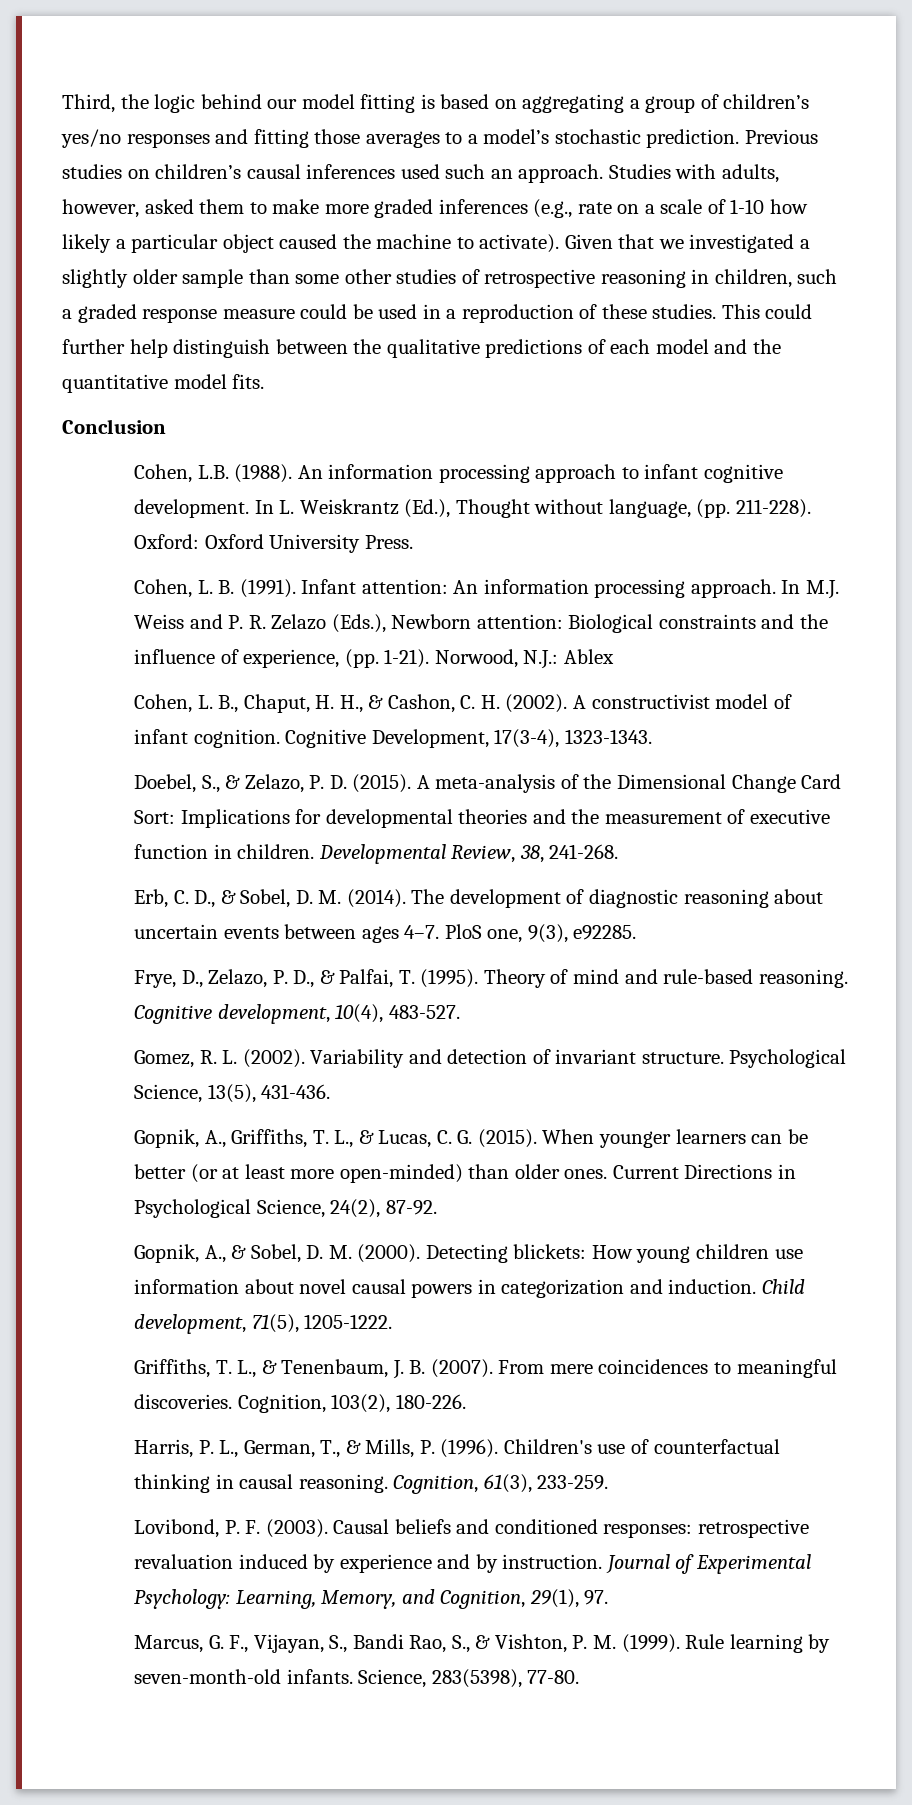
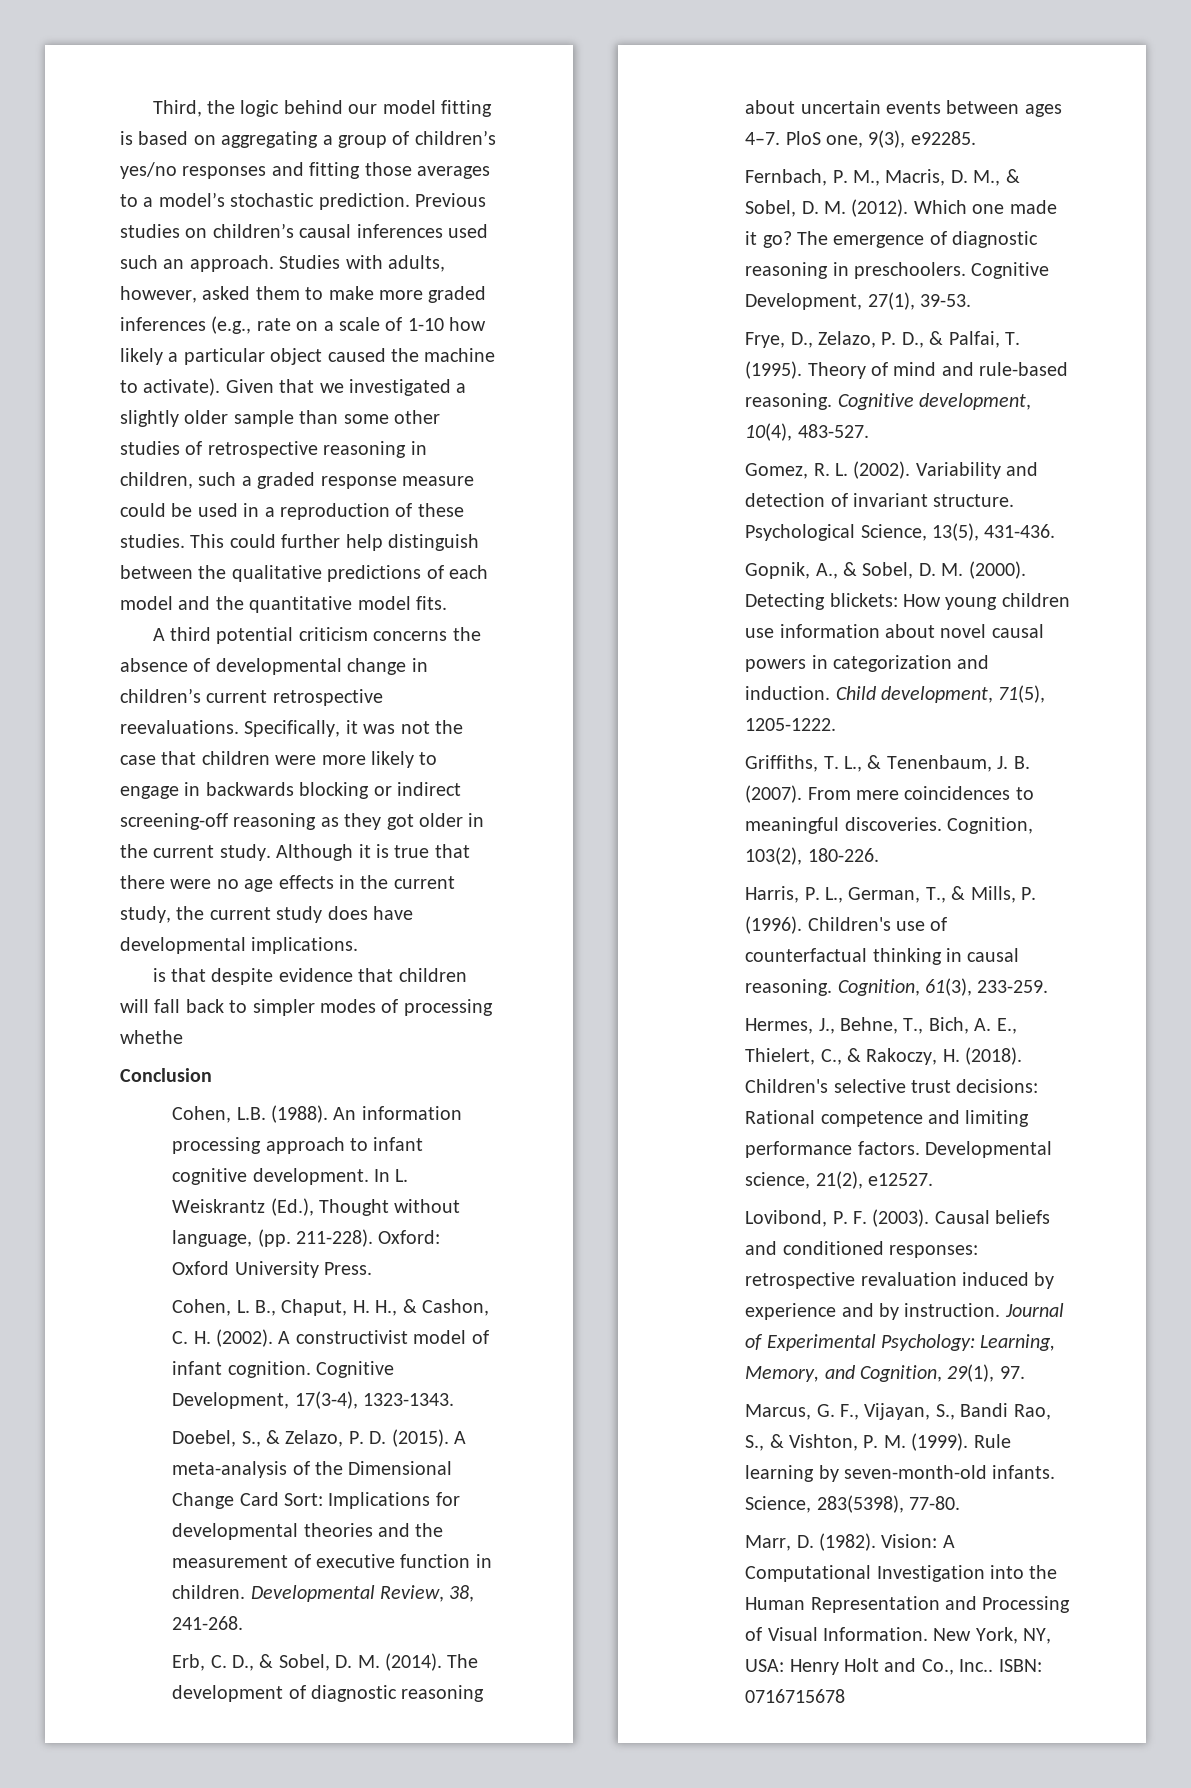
+ A third potential criticism concerns the absence of developmental change in children’s current retrospective reevaluations. Specifically, it was not the case that children were more likely to engage in backwards blocking or indirect screening-off reasoning as they got older in the current study. Although it is true that there were no age effects in the current study, the current study does have developmental implications.
+ is that despite evidence that children will fall back to simpler modes of processing whethe
- Cohen, L. B. (1991). Infant attention: An information processing approach. In M.J. Weiss and P. R. Zelazo (Eds.), Newborn attention: Biological constraints and the influence of experience, (pp. 1-21). Norwood, N.J.: Ablex
+ Fernbach, P. M., Macris, D. M., & Sobel, D. M. (2012). Which one made it go? The emergence of diagnostic reasoning in preschoolers. Cognitive Development, 27(1), 39-53.
- Gopnik, A., Griffiths, T. L., & Lucas, C. G. (2015). When younger learners can be better (or at least more open-minded) than older ones. Current Directions in Psychological Science, 24(2), 87-92.
+ Hermes, J., Behne, T., Bich, A. E., Thielert, C., & Rakoczy, H. (2018). Children's selective trust decisions: Rational competence and limiting performance factors. Developmental science, 21(2), e12527.
+ Marr, D. (1982). Vision: A Computational Investigation into the Human Representation and Processing of Visual Information. New York, NY, USA: Henry Holt and Co., Inc.. ISBN: 0716715678

